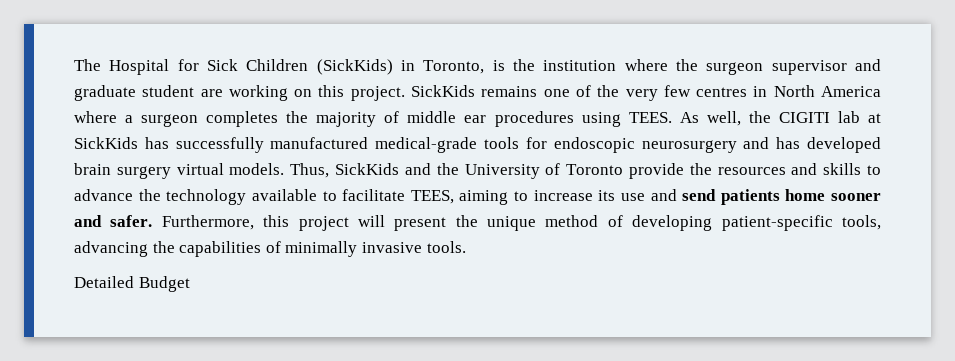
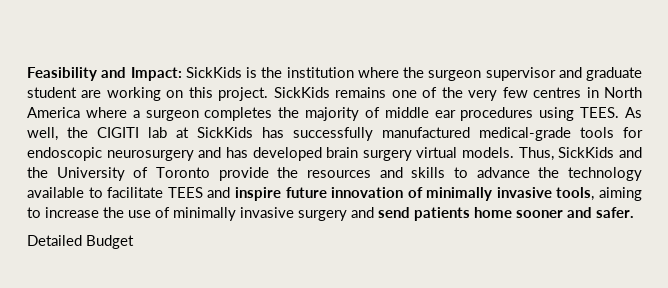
- The Hospital for Sick Children (SickKids) in Toronto, is the institution where the surgeon supervisor and graduate student are working on this project.
+ Feasibility and Impact: SickKids is the institution where the surgeon supervisor and graduate student are working on this project.
- Thus, SickKids and the University of Toronto provide the resources and skills to advance the technology available to facilitate TEES, aiming to increase its use and send patients home sooner and safer. Furthermore, this project will present the unique method of developing patient-specific tools, advancing the capabilities of minimally invasive tools.
+ Thus, SickKids and the University of Toronto provide the resources and skills to advance the technology available to facilitate TEES and inspire future innovation of minimally invasive tools, aiming to increase the use of minimally invasive surgery and send patients home sooner and safer.

